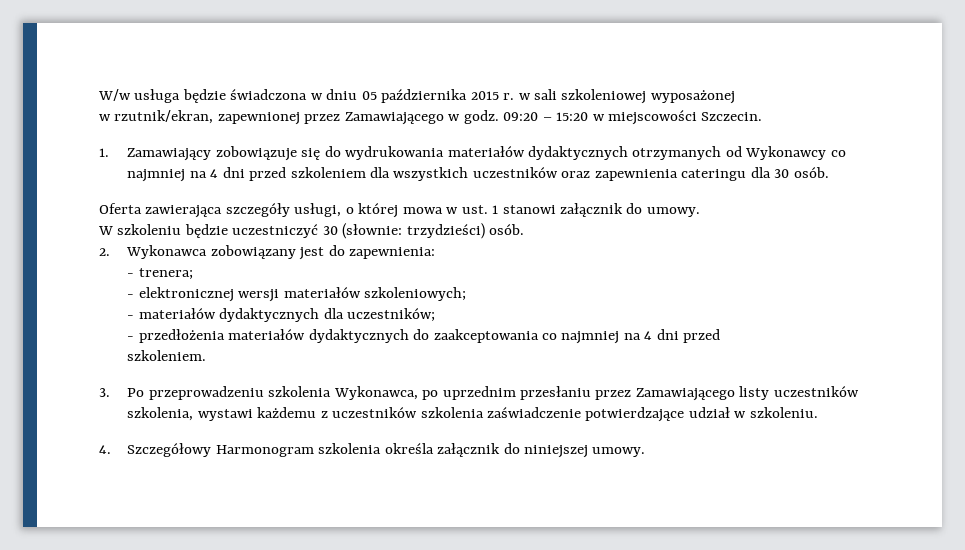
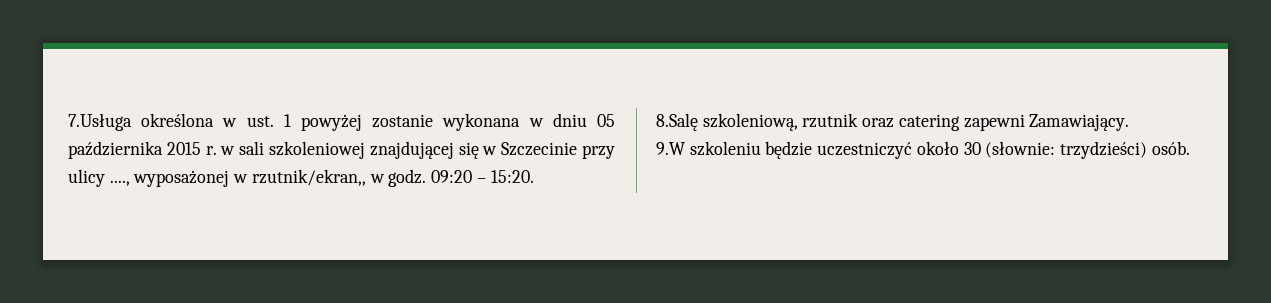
- W/w usługa będzie świadczona w dniu 05 października 2015 r. w sali szkoleniowej wyposażonej
- w rzutnik/ekran, zapewnionej przez Zamawiającego w godz. 09:20 – 15:20 w miejscowości Szczecin.
- 1. Zamawiający zobowiązuje się do wydrukowania materiałów dydaktycznych otrzymanych od Wykonawcy co najmniej na 4 dni przed szkoleniem dla wszystkich uczestników oraz zapewnienia cateringu dla 30 osób.
- Oferta zawierająca szczegóły usługi, o której mowa w ust. 1 stanowi załącznik do umowy.
- W szkoleniu będzie uczestniczyć 30 (słownie: trzydzieści) osób.
+ 7.Usługa określona w ust. 1 powyżej zostanie wykonana w dniu 05 października 2015 r. w sali szkoleniowej znajdującej się w Szczecinie przy ulicy ...., wyposażonej w rzutnik/ekran,, w godz. 09:20 – 15:20.
+ 8.Salę szkoleniową, rzutnik oraz catering zapewni Zamawiający.
+ 9.W szkoleniu będzie uczestniczyć około 30 (słownie: trzydzieści) osób.
- 2. Wykonawca zobowiązany jest do zapewnienia:
- - trenera;
- - elektronicznej wersji materiałów szkoleniowych;
- - materiałów dydaktycznych dla uczestników;
- - przedłożenia materiałów dydaktycznych do zaakceptowania co najmniej na 4 dni przed
- szkoleniem.
- 3. Po przeprowadzeniu szkolenia Wykonawca, po uprzednim przesłaniu przez Zamawiającego listy uczestników szkolenia, wystawi każdemu z uczestników szkolenia zaświadczenie potwierdzające udział w szkoleniu.
- 4. Szczegółowy Harmonogram szkolenia określa załącznik do niniejszej umowy.

